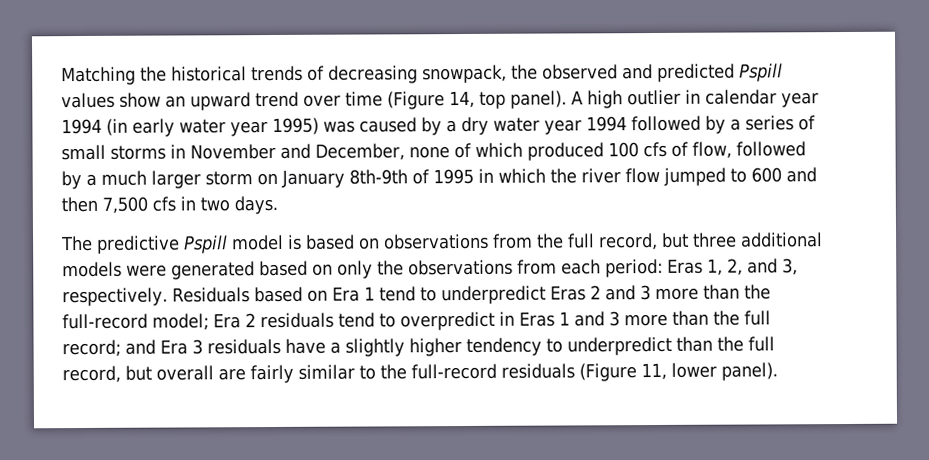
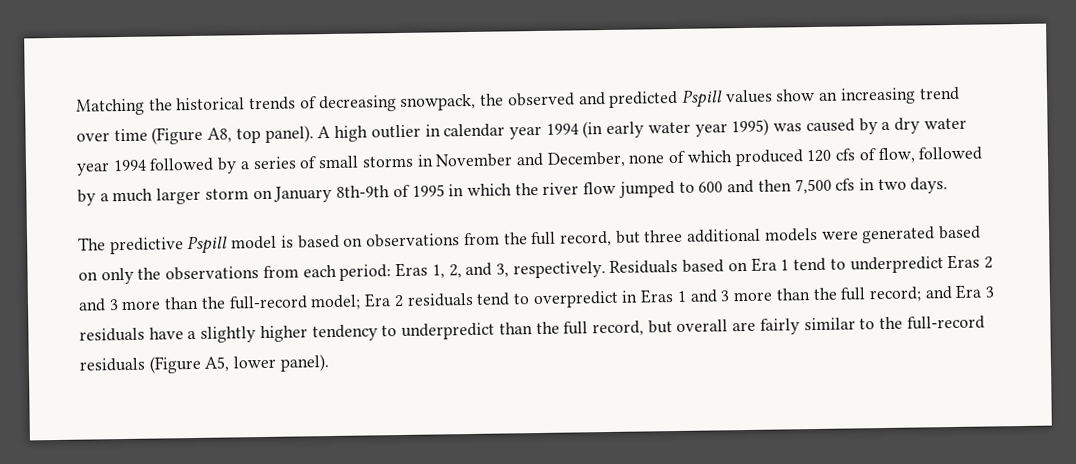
- Matching the historical trends of decreasing snowpack, the observed and predicted Pspill values show an upward trend over time (Figure 14, top panel).
+ Matching the historical trends of decreasing snowpack, the observed and predicted Pspill values show an increasing trend over time (Figure A8, top panel).
- A high outlier in calendar year 1994 (in early water year 1995) was caused by a dry water year 1994 followed by a series of small storms in November and December, none of which produced 100 cfs of flow, followed by a much larger storm on January 8th-9th of 1995 in which the river flow jumped to 600 and then 7,500 cfs in two days.
+ A high outlier in calendar year 1994 (in early water year 1995) was caused by a dry water year 1994 followed by a series of small storms in November and December, none of which produced 120 cfs of flow, followed by a much larger storm on January 8th-9th of 1995 in which the river flow jumped to 600 and then 7,500 cfs in two days.
- Residuals based on Era 1 tend to underpredict Eras 2 and 3 more than the full-record model; Era 2 residuals tend to overpredict in Eras 1 and 3 more than the full record; and Era 3 residuals have a slightly higher tendency to underpredict than the full record, but overall are fairly similar to the full-record residuals (Figure 11, lower panel).
+ Residuals based on Era 1 tend to underpredict Eras 2 and 3 more than the full-record model; Era 2 residuals tend to overpredict in Eras 1 and 3 more than the full record; and Era 3 residuals have a slightly higher tendency to underpredict than the full record, but overall are fairly similar to the full-record residuals (Figure A5, lower panel).

